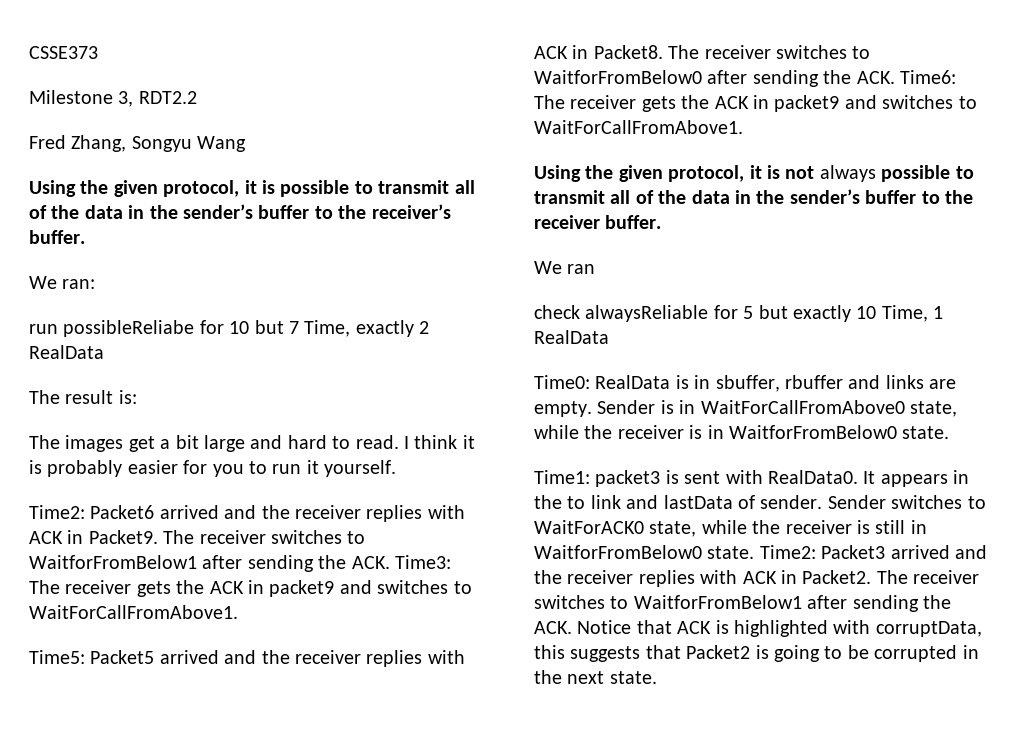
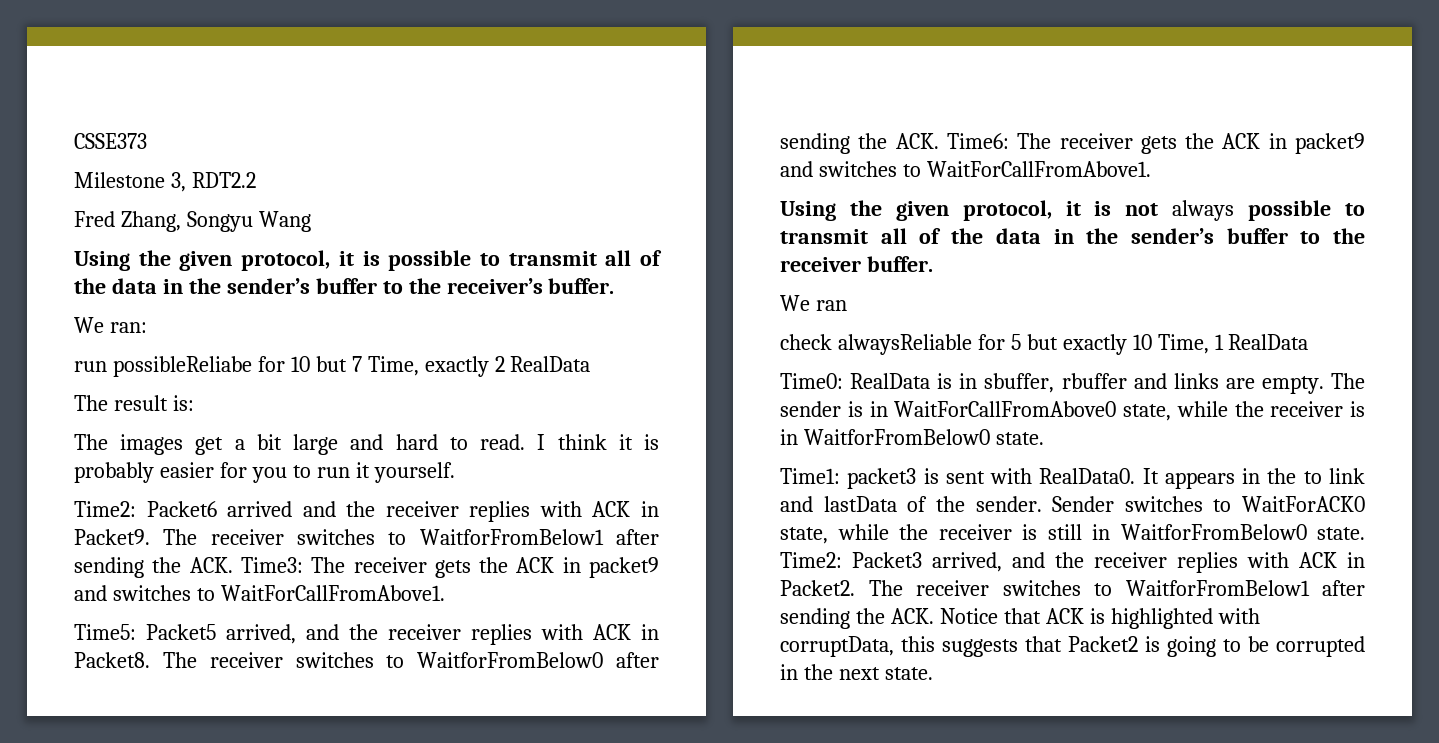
- Time5: Packet5 arrived and the receiver replies with ACK in Packet8.
+ Time5: Packet5 arrived, and the receiver replies with ACK in Packet8.
- Sender is in WaitForCallFromAbove0 state, while the receiver is in WaitforFromBelow0 state.
+ The sender is in WaitForCallFromAbove0 state, while the receiver is in WaitforFromBelow0 state.
- It appears in the to link and lastData of sender.
+ It appears in the to link and lastData of the sender.
- Time2: Packet3 arrived and the receiver replies with ACK in Packet2.
+ Time2: Packet3 arrived, and the receiver replies with ACK in Packet2.

